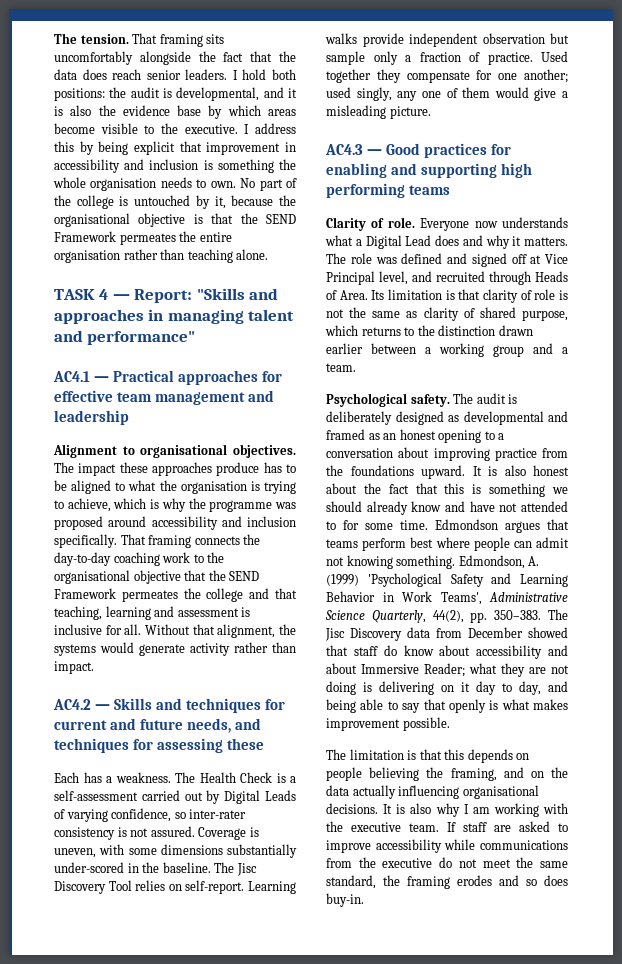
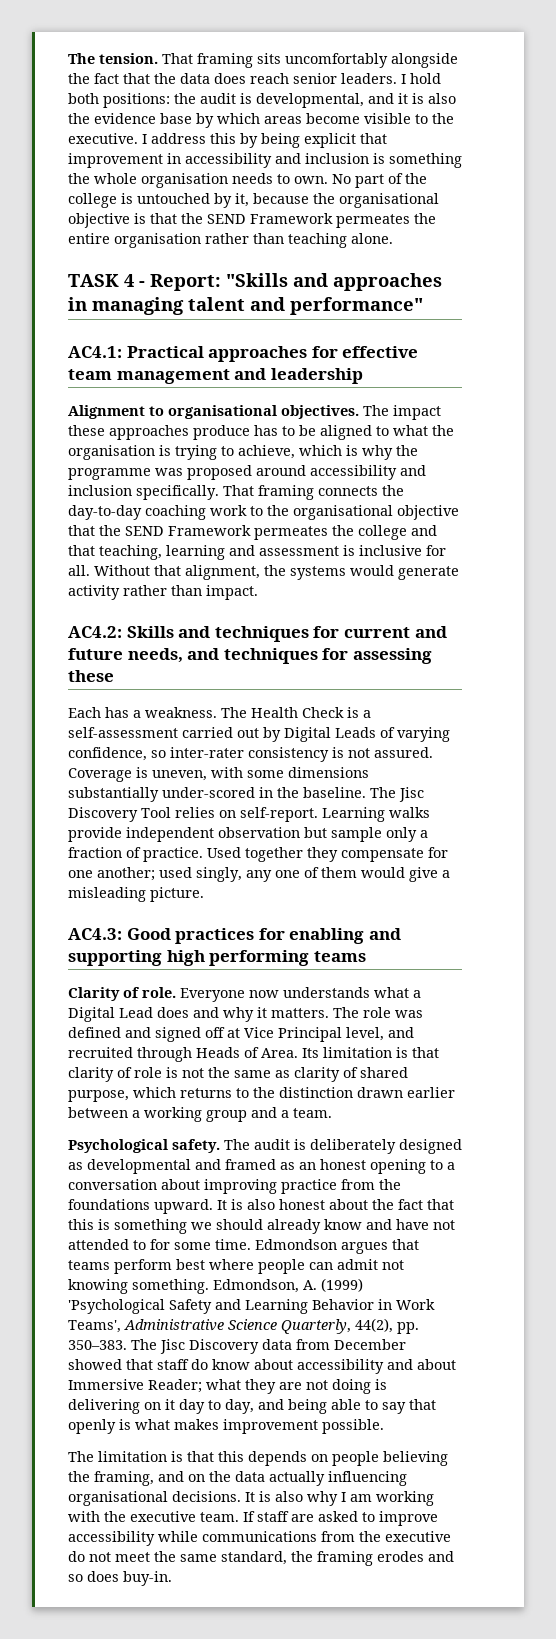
- TASK 4 — Report: "Skills and approaches in managing talent and performance"
+ TASK 4 - Report: "Skills and approaches in managing talent and performance"
- AC4.1 — Practical approaches for effective team management and leadership
+ AC4.1: Practical approaches for effective team management and leadership
- AC4.2 — Skills and techniques for current and future needs, and techniques for assessing these
+ AC4.2: Skills and techniques for current and future needs, and techniques for assessing these
- AC4.3 — Good practices for enabling and supporting high performing teams
+ AC4.3: Good practices for enabling and supporting high performing teams

